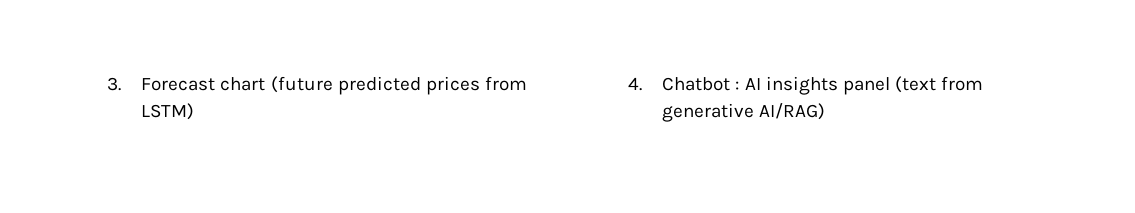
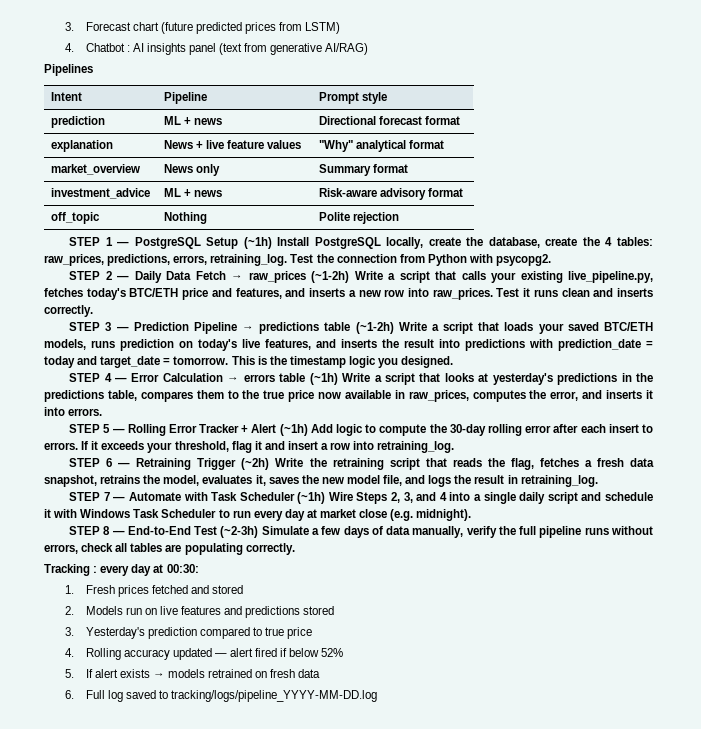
+ Pipelines
+ Intent | Pipeline | Prompt style
+ prediction | ML + news | Directional forecast format
+ explanation | News + live feature values | "Why" analytical format
+ market_overview | News only | Summary format
+ investment_advice | ML + news | Risk-aware advisory format
+ off_topic | Nothing | Polite rejection
+ STEP 1 — PostgreSQL Setup (~1h) Install PostgreSQL locally, create the database, create the 4 tables: raw_prices, predictions, errors, retraining_log. Test the connection from Python with psycopg2.
+ STEP 2 — Daily Data Fetch → raw_prices (~1-2h) Write a script that calls your existing live_pipeline.py, fetches today's BTC/ETH price and features, and inserts a new row into raw_prices. Test it runs clean and inserts correctly.
+ STEP 3 — Prediction Pipeline → predictions table (~1-2h) Write a script that loads your saved BTC/ETH models, runs prediction on today's live features, and inserts the result into predictions with prediction_date = today and target_date = tomorrow. This is the timestamp logic you designed.
+ STEP 4 — Error Calculation → errors table (~1h) Write a script that looks at yesterday's predictions in the predictions table, compares them to the true price now available in raw_prices, computes the error, and inserts it into errors.
+ STEP 5 — Rolling Error Tracker + Alert (~1h) Add logic to compute the 30-day rolling error after each insert to errors. If it exceeds your threshold, flag it and insert a row into retraining_log.
+ STEP 6 — Retraining Trigger (~2h) Write the retraining script that reads the flag, fetches a fresh data snapshot, retrains the model, evaluates it, saves the new model file, and logs the result in retraining_log.
+ STEP 7 — Automate with Task Scheduler (~1h) Wire Steps 2, 3, and 4 into a single daily script and schedule it with Windows Task Scheduler to run every day at market close (e.g. midnight).
+ STEP 8 — End-to-End Test (~2-3h) Simulate a few days of data manually, verify the full pipeline runs without errors, check all tables are populating correctly.
+ Tracking : every day at 00:30:
+ 1. Fresh prices fetched and stored
+ 2. Models run on live features and predictions stored
+ 3. Yesterday's prediction compared to true price
+ 4. Rolling accuracy updated — alert fired if below 52%
+ 5. If alert exists → models retrained on fresh data
+ 6. Full log saved to tracking/logs/pipeline_YYYY-MM-DD.log

